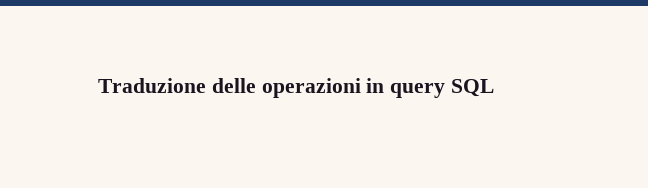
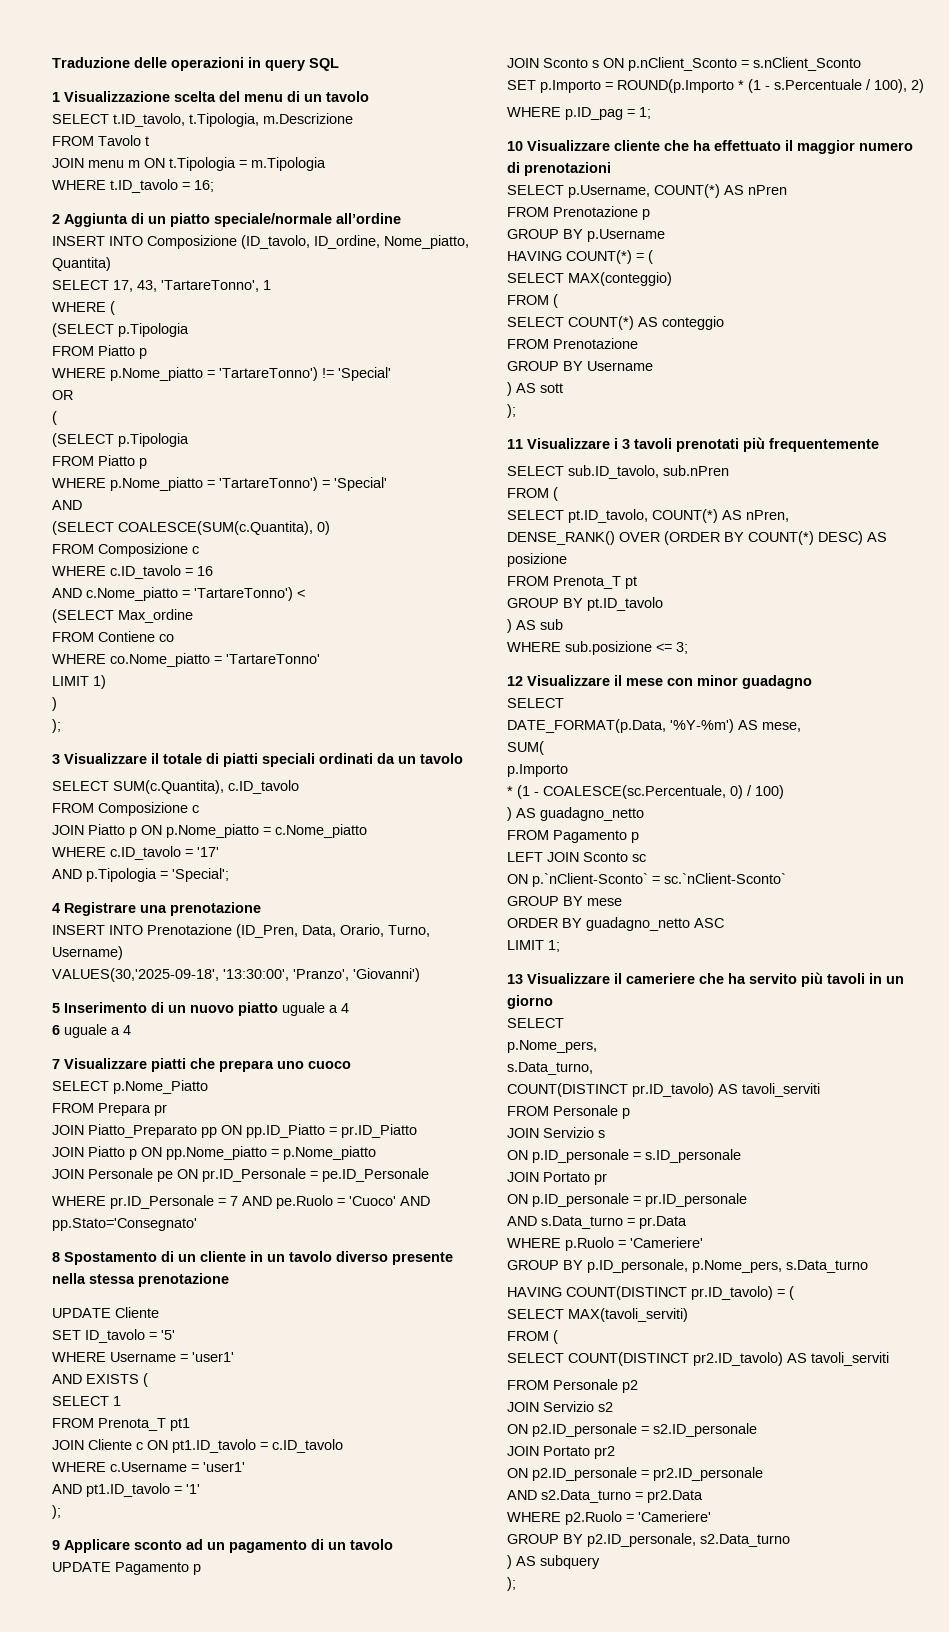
+ 1 Visualizzazione scelta del menu di un tavolo
+ SELECT t.ID_tavolo, t.Tipologia, m.Descrizione
+ FROM Tavolo t
+ JOIN menu m ON t.Tipologia = m.Tipologia
+ WHERE t.ID_tavolo = 16;
+ 2 Aggiunta di un piatto speciale/normale all’ordine
+ INSERT INTO Composizione (ID_tavolo, ID_ordine, Nome_piatto, Quantita)
+ SELECT 17, 43, 'TartareTonno', 1
+ WHERE (
+ (SELECT p.Tipologia
+ FROM Piatto p
+ WHERE p.Nome_piatto = 'TartareTonno') != 'Special'
+ OR
+ (
+ (SELECT p.Tipologia
+ FROM Piatto p
+ WHERE p.Nome_piatto = 'TartareTonno') = 'Special'
+ AND
+ (SELECT COALESCE(SUM(c.Quantita), 0)
+ FROM Composizione c
+ WHERE c.ID_tavolo = 16
+ AND c.Nome_piatto = 'TartareTonno') <
+ (SELECT Max_ordine
+ FROM Contiene co
+ WHERE co.Nome_piatto = 'TartareTonno'
+ LIMIT 1)
+ )
+ );
+ 3 Visualizzare il totale di piatti speciali ordinati da un tavolo
+ SELECT SUM(c.Quantita), c.ID_tavolo
+ FROM Composizione c
+ JOIN Piatto p ON p.Nome_piatto = c.Nome_piatto
+ WHERE c.ID_tavolo = '17'
+ AND p.Tipologia = 'Special';
+ 4 Registrare una prenotazione
+ INSERT INTO Prenotazione (ID_Pren, Data, Orario, Turno, Username)
+ VALUES(30,'2025-09-18', '13:30:00', 'Pranzo', 'Giovanni')
+ 5 Inserimento di un nuovo piatto uguale a 4
+ 6 uguale a 4
+ 7 Visualizzare piatti che prepara uno cuoco
+ SELECT p.Nome_Piatto
+ FROM Prepara pr
+ JOIN Piatto_Preparato pp ON pp.ID_Piatto = pr.ID_Piatto
+ JOIN Piatto p ON pp.Nome_piatto = p.Nome_piatto
+ JOIN Personale pe ON pr.ID_Personale = pe.ID_Personale
+ WHERE pr.ID_Personale = 7 AND pe.Ruolo = 'Cuoco' AND pp.Stato='Consegnato'
+ 8 Spostamento di un cliente in un tavolo diverso presente nella stessa prenotazione
+ UPDATE Cliente
+ SET ID_tavolo = '5'
+ WHERE Username = 'user1'
+ AND EXISTS (
+ SELECT 1
+ FROM Prenota_T pt1
+ JOIN Cliente c ON pt1.ID_tavolo = c.ID_tavolo
+ WHERE c.Username = 'user1'
+ AND pt1.ID_tavolo = '1'
+ );
+ 9 Applicare sconto ad un pagamento di un tavolo
+ UPDATE Pagamento p
+ JOIN Sconto s ON p.nClient_Sconto = s.nClient_Sconto
+ SET p.Importo = ROUND(p.Importo * (1 - s.Percentuale / 100), 2)
+ WHERE p.ID_pag = 1;
+ 10 Visualizzare cliente che ha effettuato il maggior numero di prenotazioni
+ SELECT p.Username, COUNT(*) AS nPren
+ FROM Prenotazione p
+ GROUP BY p.Username
+ HAVING COUNT(*) = (
+ SELECT MAX(conteggio)
+ FROM (
+ SELECT COUNT(*) AS conteggio
+ FROM Prenotazione
+ GROUP BY Username
+ ) AS sott
+ );
+ 11 Visualizzare i 3 tavoli prenotati più frequentemente
+ SELECT sub.ID_tavolo, sub.nPren
+ FROM (
+ SELECT pt.ID_tavolo, COUNT(*) AS nPren,
+ DENSE_RANK() OVER (ORDER BY COUNT(*) DESC) AS posizione
+ FROM Prenota_T pt
+ GROUP BY pt.ID_tavolo
+ ) AS sub
+ WHERE sub.posizione <= 3;
+ 12 Visualizzare il mese con minor guadagno
+ SELECT
+ DATE_FORMAT(p.Data, '%Y-%m') AS mese,
+ SUM(
+ p.Importo
+ * (1 - COALESCE(sc.Percentuale, 0) / 100)
+ ) AS guadagno_netto
+ FROM Pagamento p
+ LEFT JOIN Sconto sc
+ ON p.`nClient-Sconto` = sc.`nClient-Sconto`
+ GROUP BY mese
+ ORDER BY guadagno_netto ASC
+ LIMIT 1;
+ 13 Visualizzare il cameriere che ha servito più tavoli in un giorno
+ SELECT
+ p.Nome_pers,
+ s.Data_turno,
+ COUNT(DISTINCT pr.ID_tavolo) AS tavoli_serviti
+ FROM Personale p
+ JOIN Servizio s
+ ON p.ID_personale = s.ID_personale
+ JOIN Portato pr
+ ON p.ID_personale = pr.ID_personale
+ AND s.Data_turno = pr.Data
+ WHERE p.Ruolo = 'Cameriere'
+ GROUP BY p.ID_personale, p.Nome_pers, s.Data_turno
+ HAVING COUNT(DISTINCT pr.ID_tavolo) = (
+ SELECT MAX(tavoli_serviti)
+ FROM (
+ SELECT COUNT(DISTINCT pr2.ID_tavolo) AS tavoli_serviti
+ FROM Personale p2
+ JOIN Servizio s2
+ ON p2.ID_personale = s2.ID_personale
+ JOIN Portato pr2
+ ON p2.ID_personale = pr2.ID_personale
+ AND s2.Data_turno = pr2.Data
+ WHERE p2.Ruolo = 'Cameriere'
+ GROUP BY p2.ID_personale, s2.Data_turno
+ ) AS subquery
+ );

